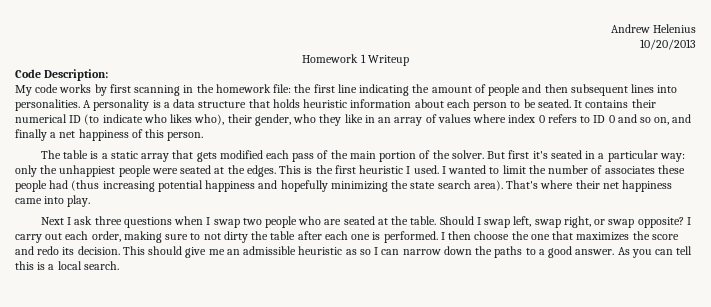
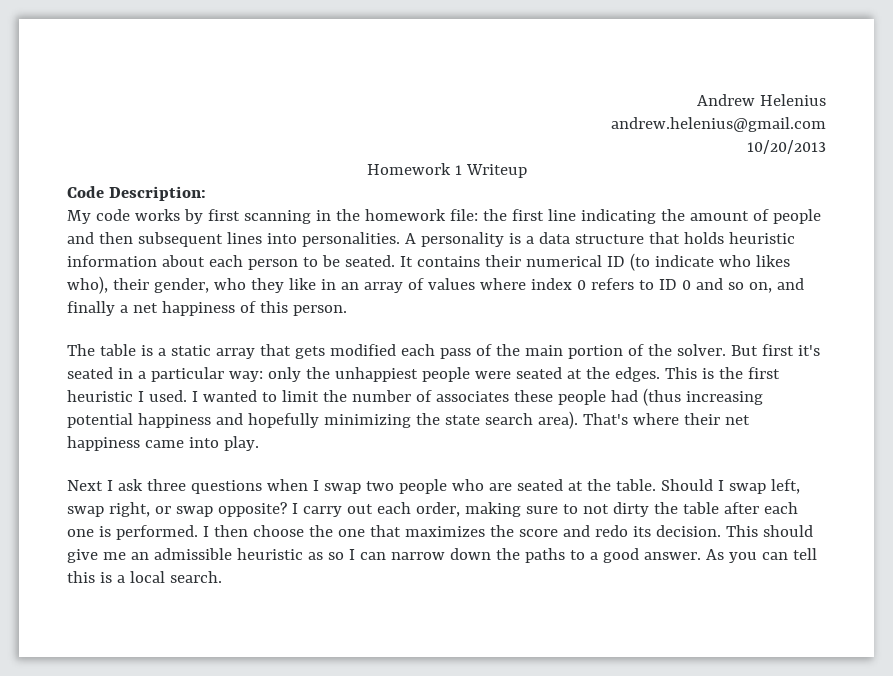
+ andrew.helenius@gmail.com

